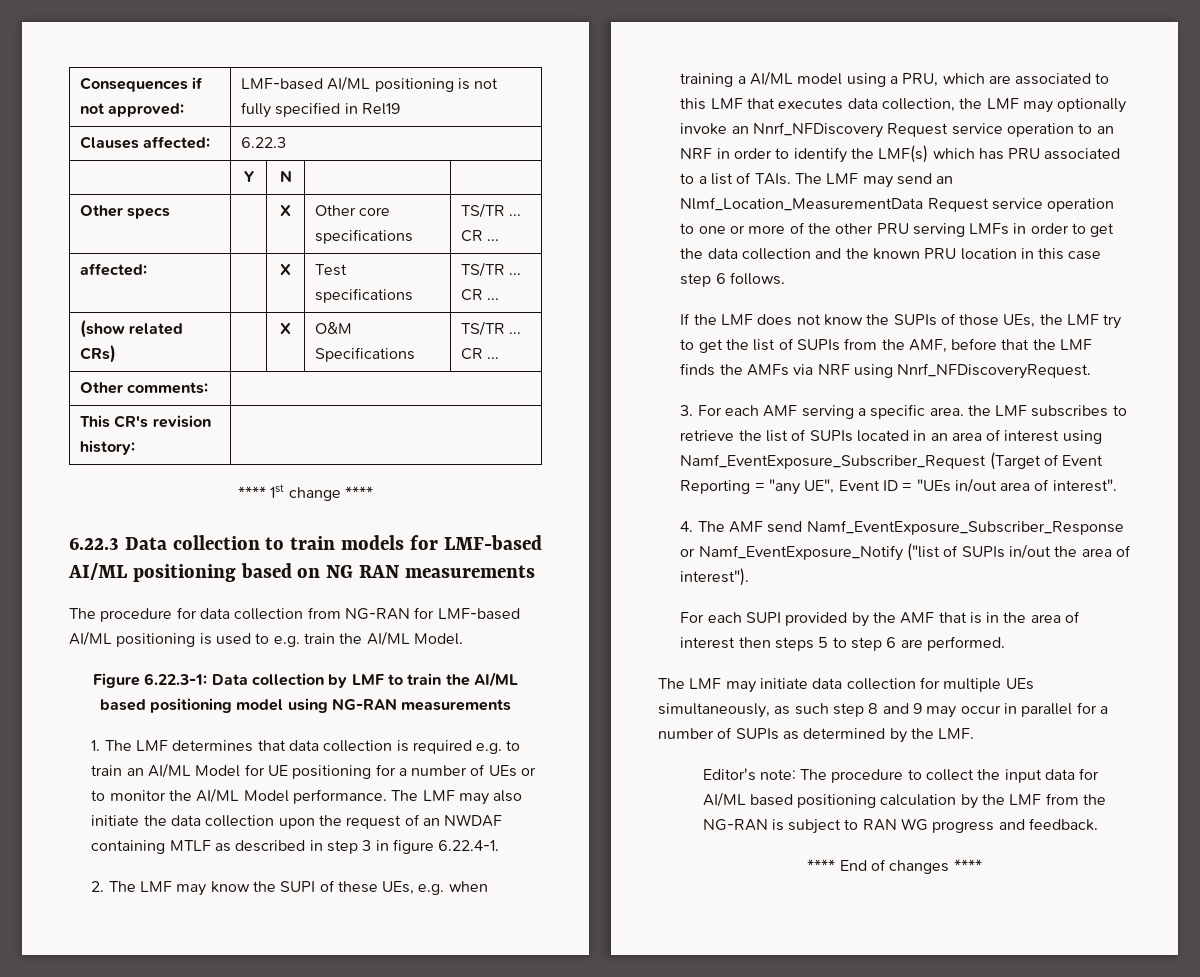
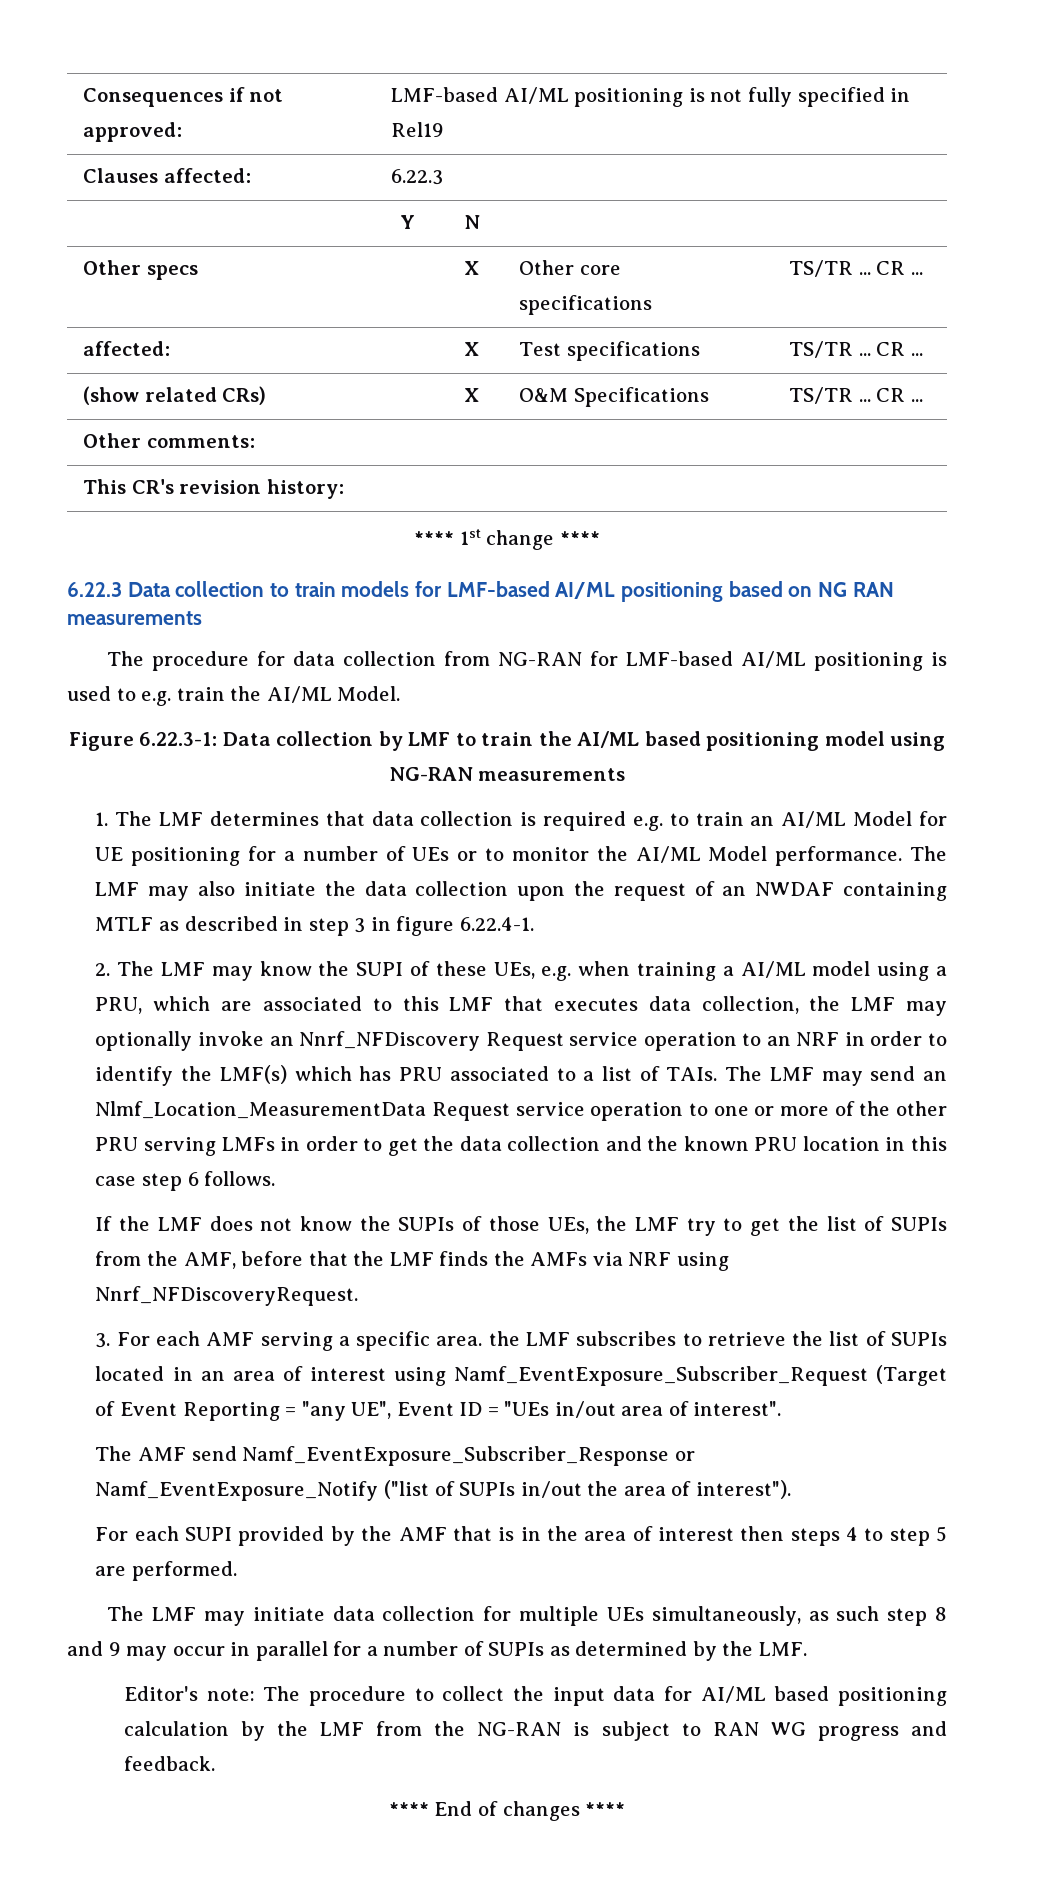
- 4. The AMF send Namf_EventExposure_Subscriber_Response or Namf_EventExposure_Notify ("list of SUPIs in/out the area of interest").
+ The AMF send Namf_EventExposure_Subscriber_Response or Namf_EventExposure_Notify ("list of SUPIs in/out the area of interest").
- For each SUPI provided by the AMF that is in the area of interest then steps 5 to step 6 are performed.
+ For each SUPI provided by the AMF that is in the area of interest then steps 4 to step 5 are performed.

